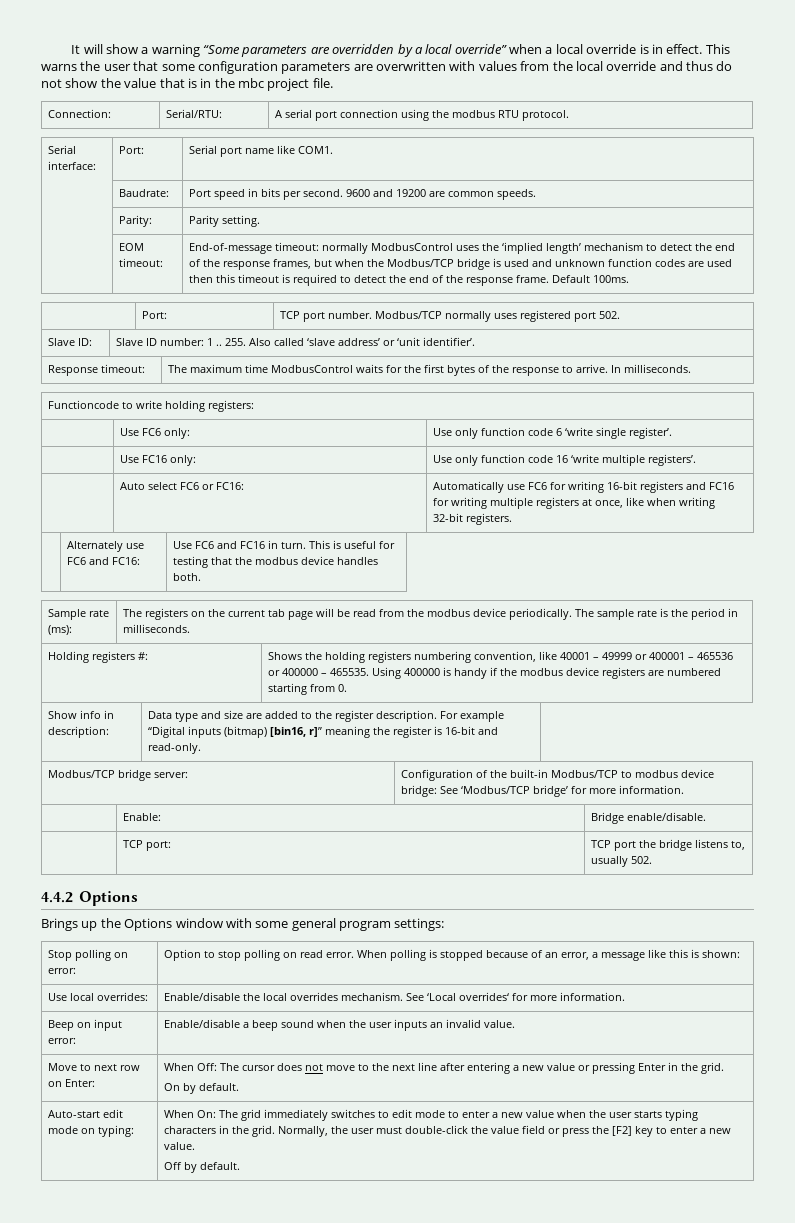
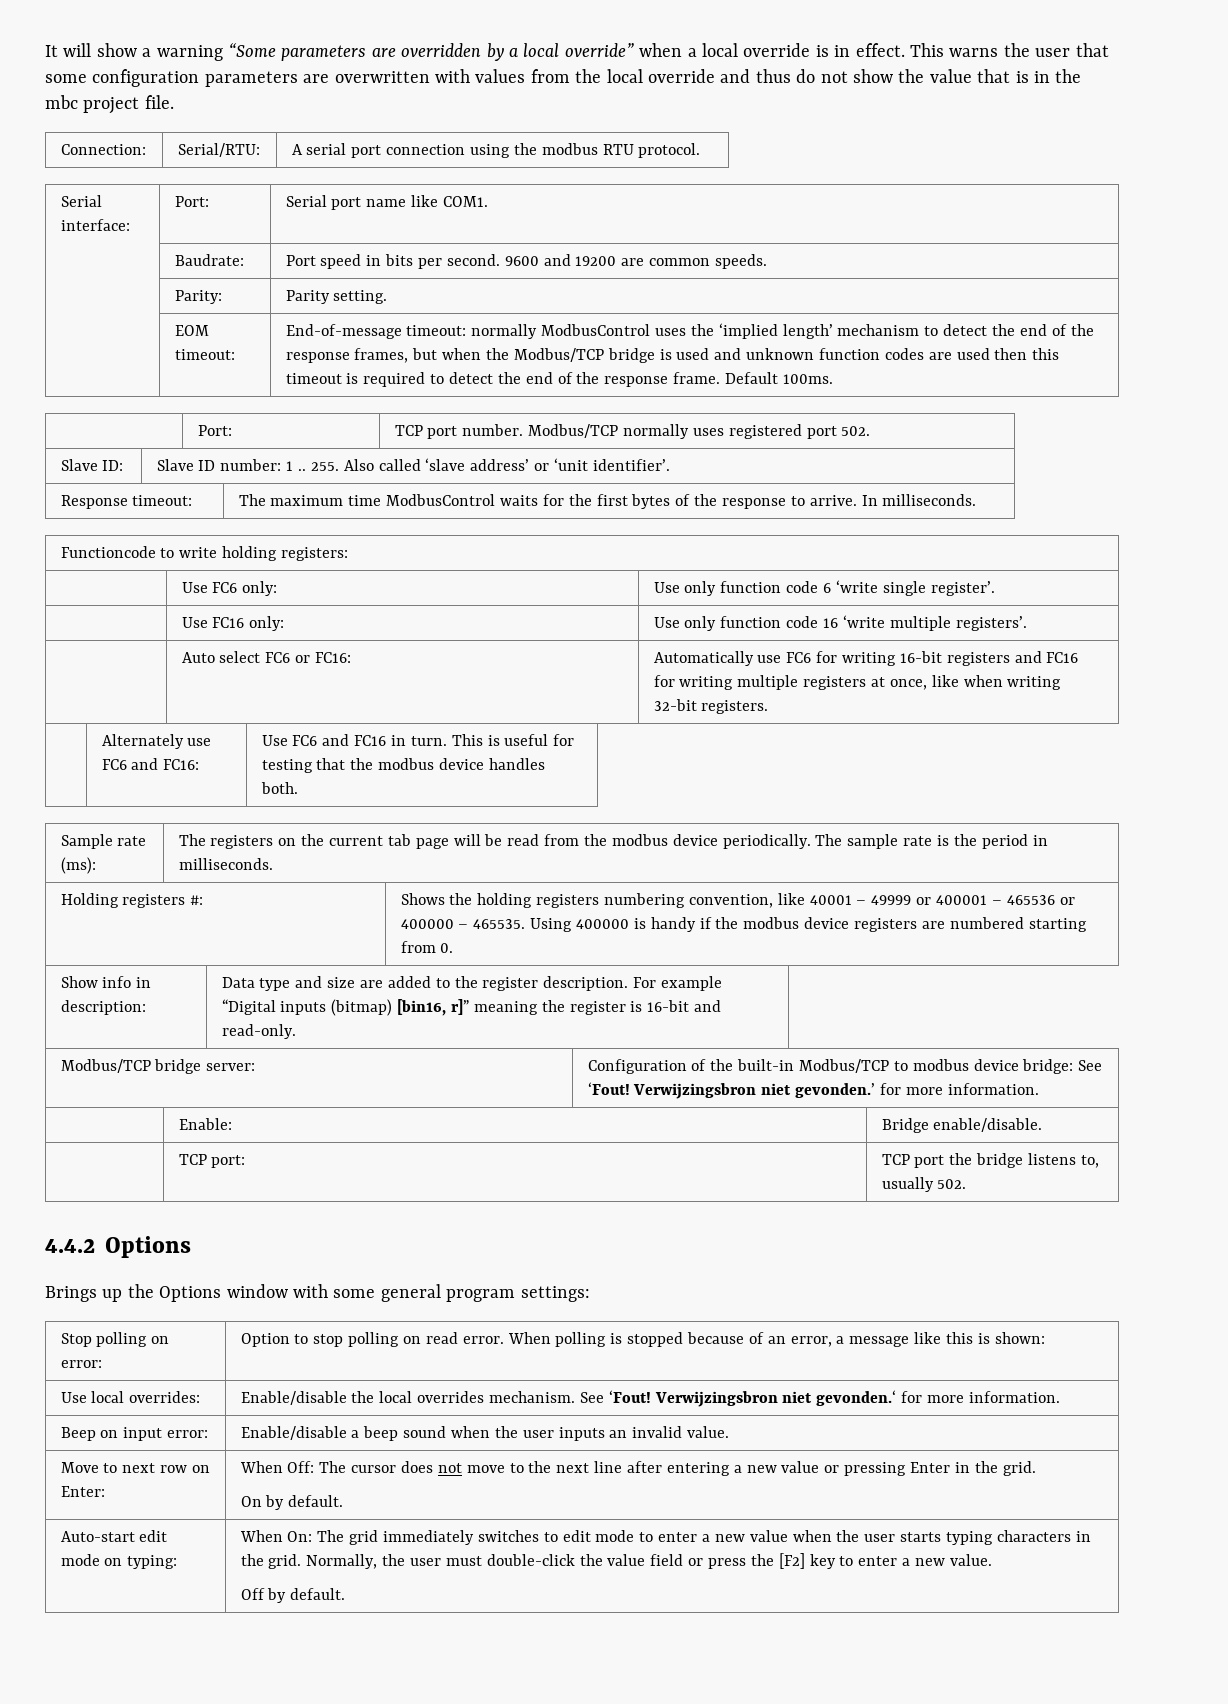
- Modbus/TCP bridge server: | Configuration of the built-in Modbus/TCP to modbus device bridge: See ‘Modbus/TCP bridge’ for more information.
+ Modbus/TCP bridge server: | Configuration of the built-in Modbus/TCP to modbus device bridge: See ‘Fout! Verwijzingsbron niet gevonden.’ for more information.
- Use local overrides: | Enable/disable the local overrides mechanism. See ‘Local overrides‘ for more information.
+ Use local overrides: | Enable/disable the local overrides mechanism. See ‘Fout! Verwijzingsbron niet gevonden.‘ for more information.

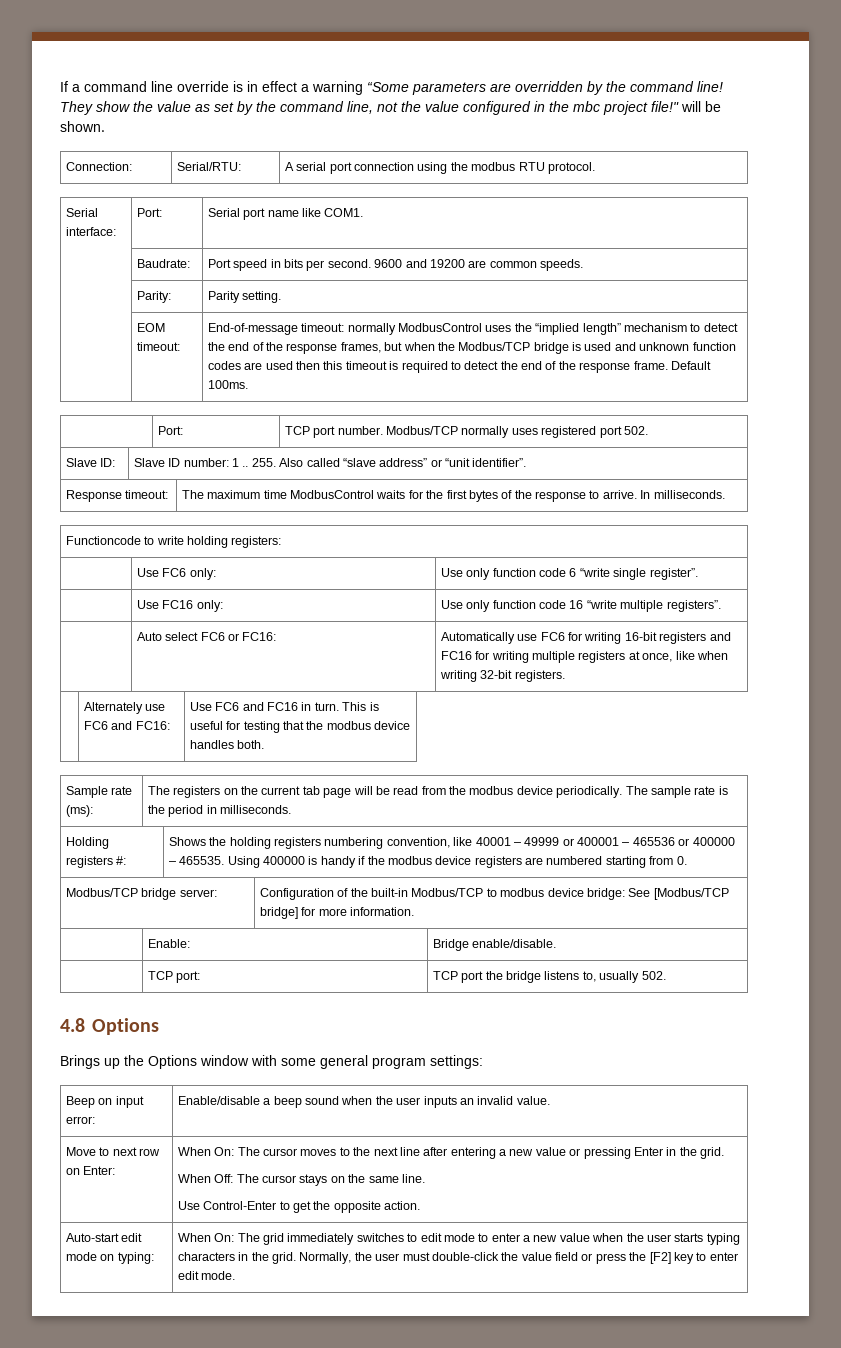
- It will show a warning “Some parameters are overridden by a local override” when a local override is in effect. This warns the user that some configuration parameters are overwritten with values from the local override and thus do not show the value that is in the mbc project file.
+ If a command line override is in effect a warning “Some parameters are overridden by the command line! They show the value as set by the command line, not the value configured in the mbc project file!" will be shown.
- End-of-message timeout: normally ModbusControl uses the ‘implied length’ mechanism to detect the end of the response frames, but when the Modbus/TCP bridge is used and unknown function codes are used then this timeout is required to detect the end of the response frame.
+ End-of-message timeout: normally ModbusControl uses the “implied length” mechanism to detect the end of the response frames, but when the Modbus/TCP bridge is used and unknown function codes are used then this timeout is required to detect the end of the response frame.
- Slave ID: | Slave ID number: 1 .. 255. Also called ‘slave address’ or ‘unit identifier’.
+ Slave ID: | Slave ID number: 1 .. 255. Also called “slave address” or “unit identifier”.
- | Use FC6 only: | Use only function code 6 ‘write single register’.
+ | Use FC6 only: | Use only function code 6 “write single register”.
- | Use FC16 only: | Use only function code 16 ‘write multiple registers’.
+ | Use FC16 only: | Use only function code 16 “write multiple registers”.
- Show info in description: | Data type and size are added to the register description. For example “Digital inputs (bitmap) [bin16, r]” meaning the register is 16-bit and read-only.
- Modbus/TCP bridge server: | Configuration of the built-in Modbus/TCP to modbus device bridge: See ‘Fout! Verwijzingsbron niet gevonden.’ for more information.
+ Modbus/TCP bridge server: | Configuration of the built-in Modbus/TCP to modbus device bridge: See [Modbus/TCP bridge] for more information.
- 4.4.2 Options
+ 4.8 Options
- Stop polling on error: | Option to stop polling on read error. When polling is stopped because of an error, a message like this is shown:
- Use local overrides: | Enable/disable the local overrides mechanism. See ‘Fout! Verwijzingsbron niet gevonden.‘ for more information.
- When Off: The cursor does not move to the next line after entering a new value or pressing Enter in the grid.
+ When On: The cursor moves to the next line after entering a new value or pressing Enter in the grid.
- On by default.
+ When Off: The cursor stays on the same line.
+ Use Control-Enter to get the opposite action.
- Normally, the user must double-click the value field or press the [F2] key to enter a new value.
- Off by default.
+ Normally, the user must double-click the value field or press the [F2] key to enter edit mode.

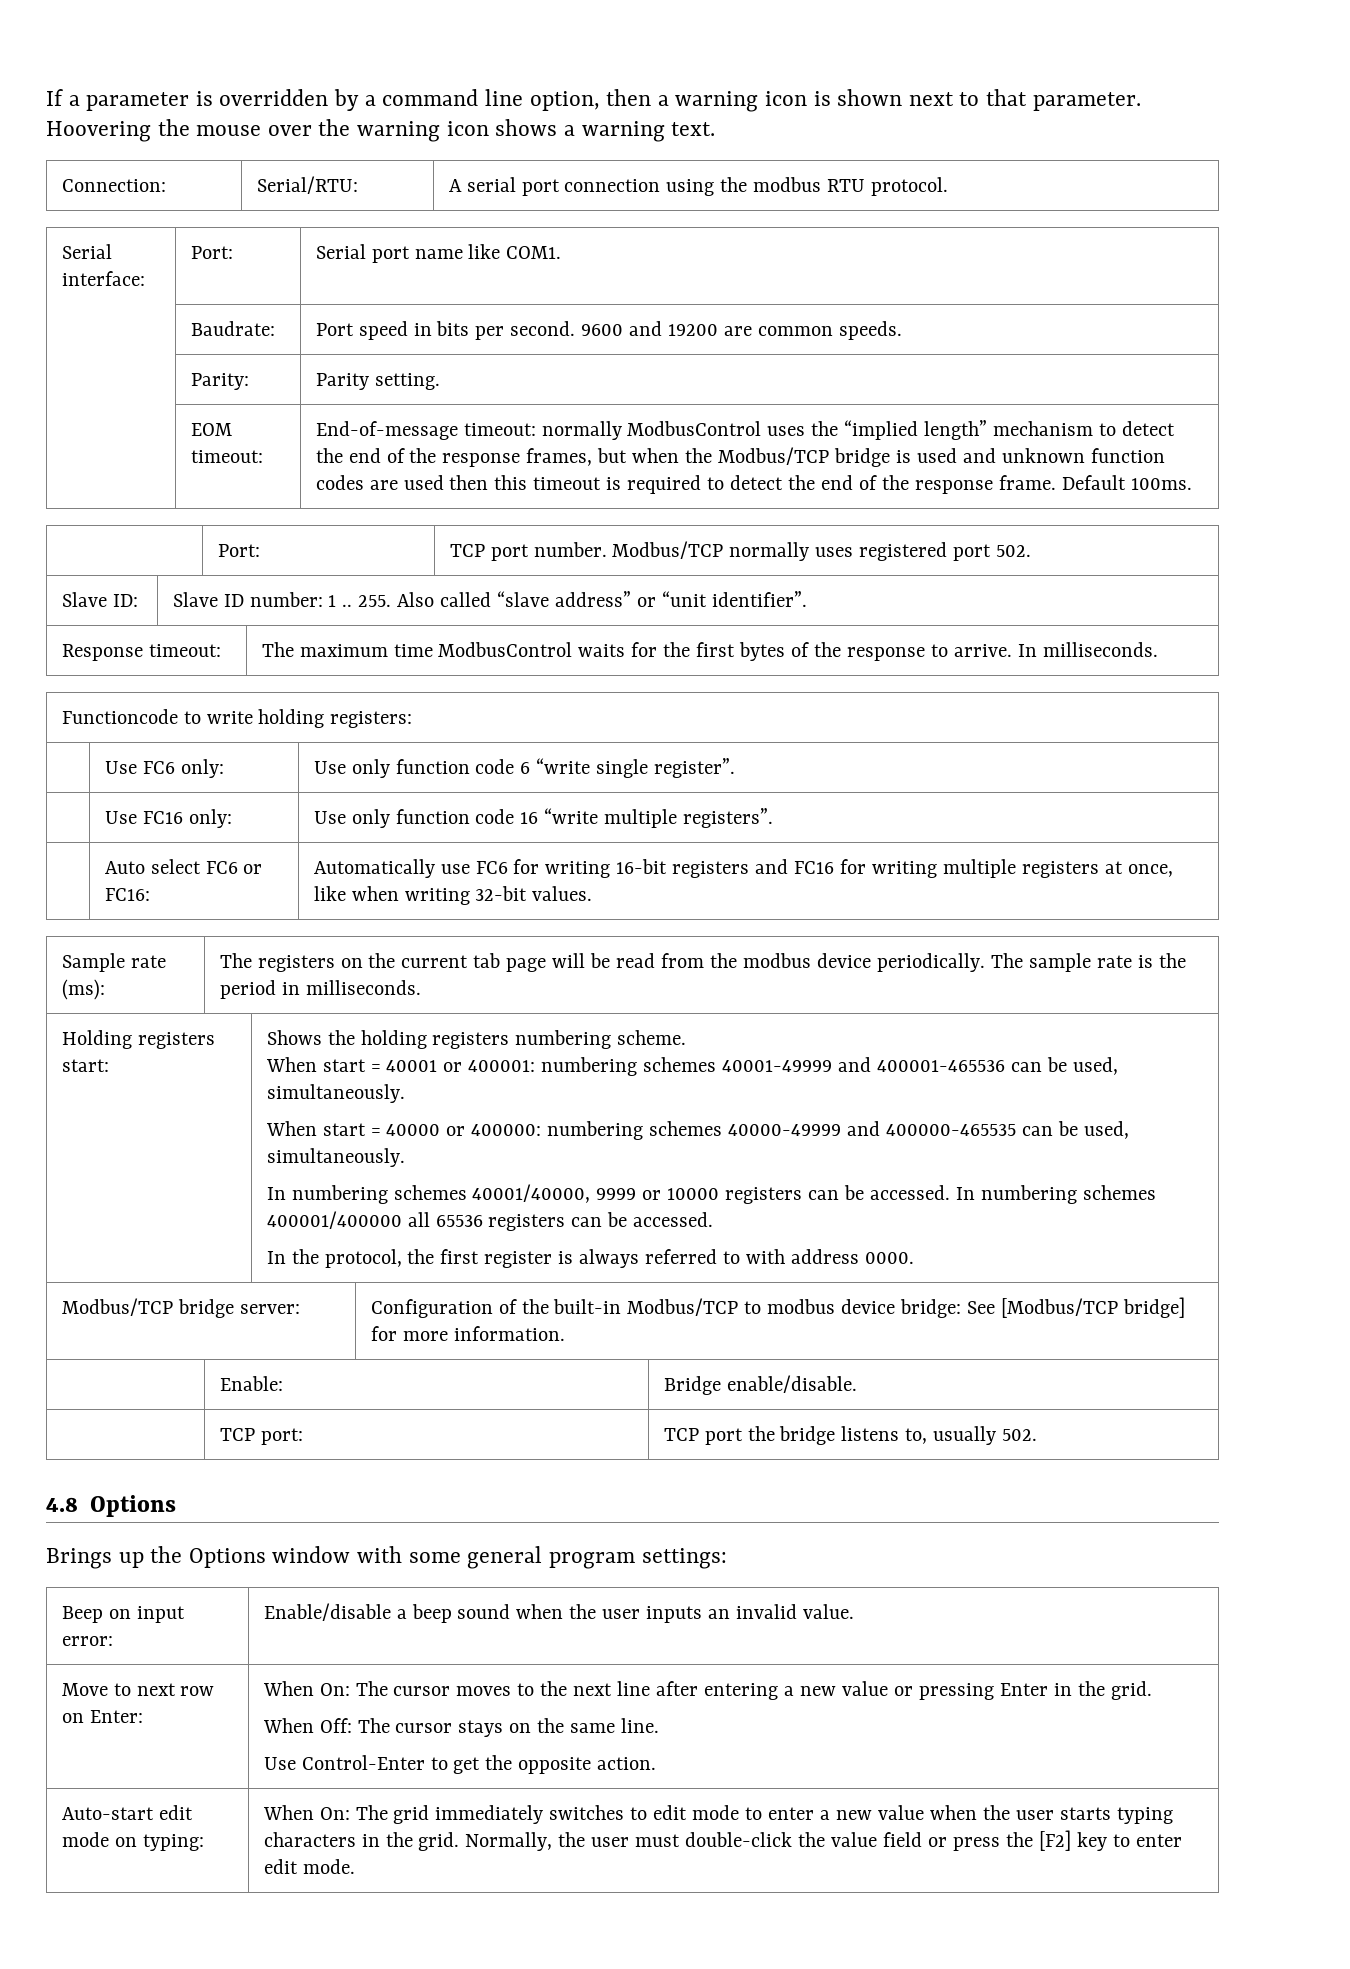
- If a command line override is in effect a warning “Some parameters are overridden by the command line! They show the value as set by the command line, not the value configured in the mbc project file!" will be shown.
+ If a parameter is overridden by a command line option, then a warning icon is shown next to that parameter. Hoovering the mouse over the warning icon shows a warning text.
- | Auto select FC6 or FC16: | Automatically use FC6 for writing 16-bit registers and FC16 for writing multiple registers at once, like when writing 32-bit registers.
- | Alternately use FC6 and FC16: | Use FC6 and FC16 in turn. This is useful for testing that the modbus device handles both.
+ | Auto select FC6 or FC16: | Automatically use FC6 for writing 16-bit registers and FC16 for writing multiple registers at once, like when writing 32-bit values.
- Holding registers #:
+ Holding registers start:
- Shows the holding registers numbering convention, like 40001 – 49999 or 400001 – 465536 or 400000 – 465535. Using 400000 is handy if the modbus device registers are numbered starting from 0.
+ Shows the holding registers numbering scheme.
+ When start = 40001 or 400001: numbering schemes 40001-49999 and 400001-465536 can be used, simultaneously.
+ When start = 40000 or 400000: numbering schemes 40000-49999 and 400000-465535 can be used, simultaneously.
+ In numbering schemes 40001/40000, 9999 or 10000 registers can be accessed. In numbering schemes 400001/400000 all 65536 registers can be accessed.
+ In the protocol, the first register is always referred to with address 0000.

